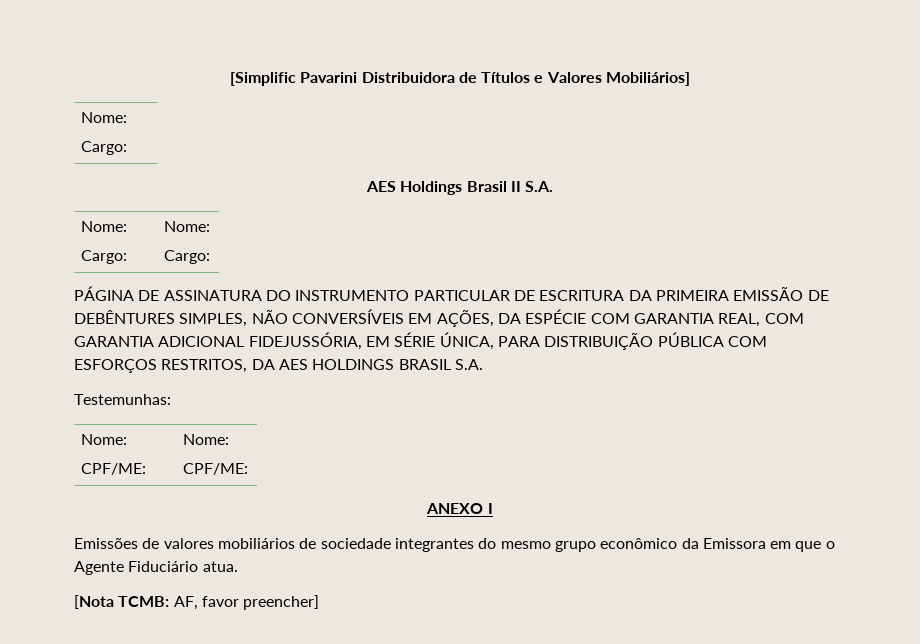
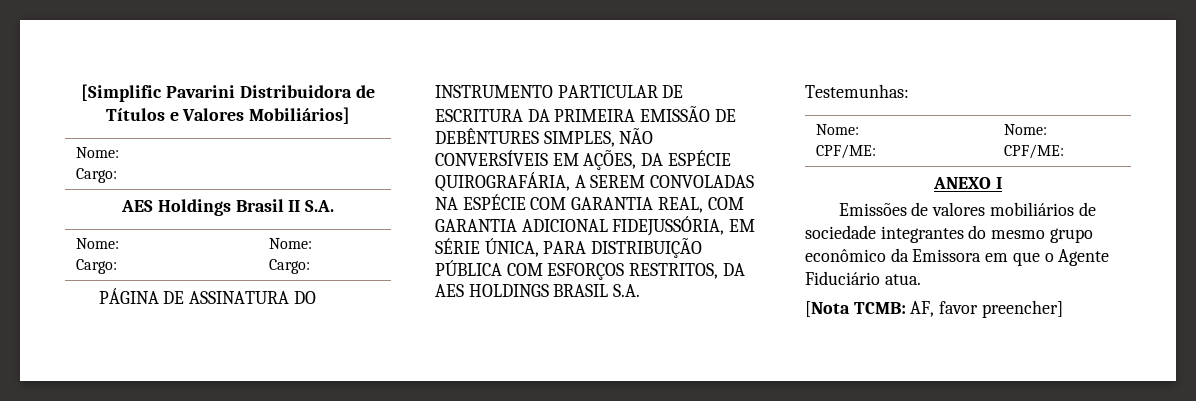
- PÁGINA DE ASSINATURA DO INSTRUMENTO PARTICULAR DE ESCRITURA DA PRIMEIRA EMISSÃO DE DEBÊNTURES SIMPLES, NÃO CONVERSÍVEIS EM AÇÕES, DA ESPÉCIE COM GARANTIA REAL, COM GARANTIA ADICIONAL FIDEJUSSÓRIA, EM SÉRIE ÚNICA, PARA DISTRIBUIÇÃO PÚBLICA COM ESFORÇOS RESTRITOS, DA AES HOLDINGS BRASIL S.A.
+ PÁGINA DE ASSINATURA DO INSTRUMENTO PARTICULAR DE ESCRITURA DA PRIMEIRA EMISSÃO DE DEBÊNTURES SIMPLES, NÃO CONVERSÍVEIS EM AÇÕES, DA ESPÉCIE QUIROGRAFÁRIA, A SEREM CONVOLADAS NA ESPÉCIE COM GARANTIA REAL, COM GARANTIA ADICIONAL FIDEJUSSÓRIA, EM SÉRIE ÚNICA, PARA DISTRIBUIÇÃO PÚBLICA COM ESFORÇOS RESTRITOS, DA AES HOLDINGS BRASIL S.A.

